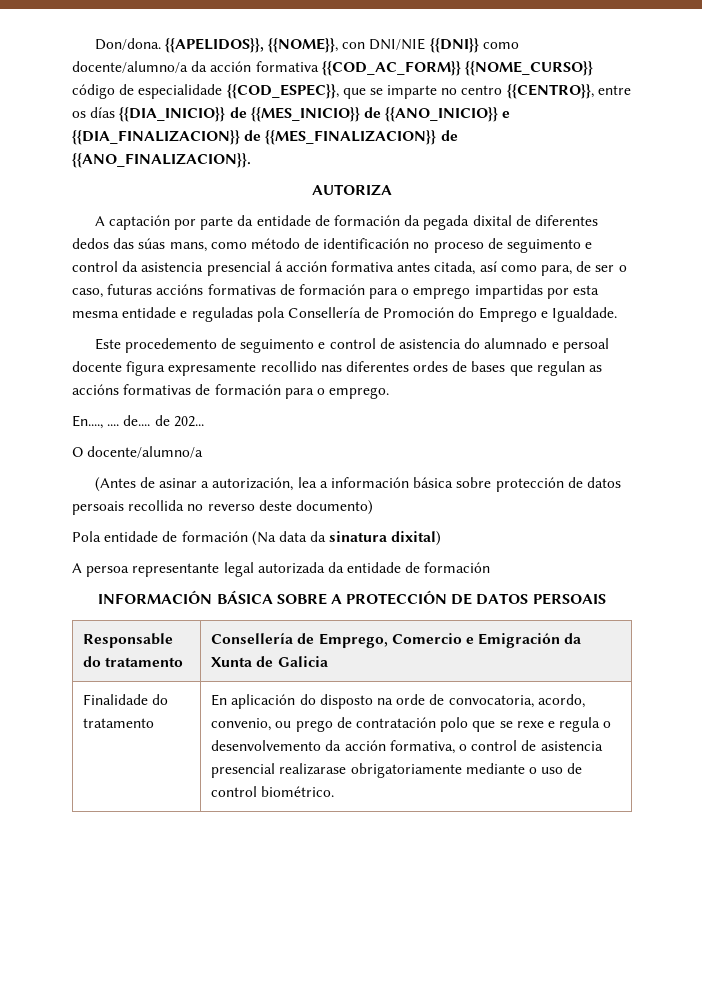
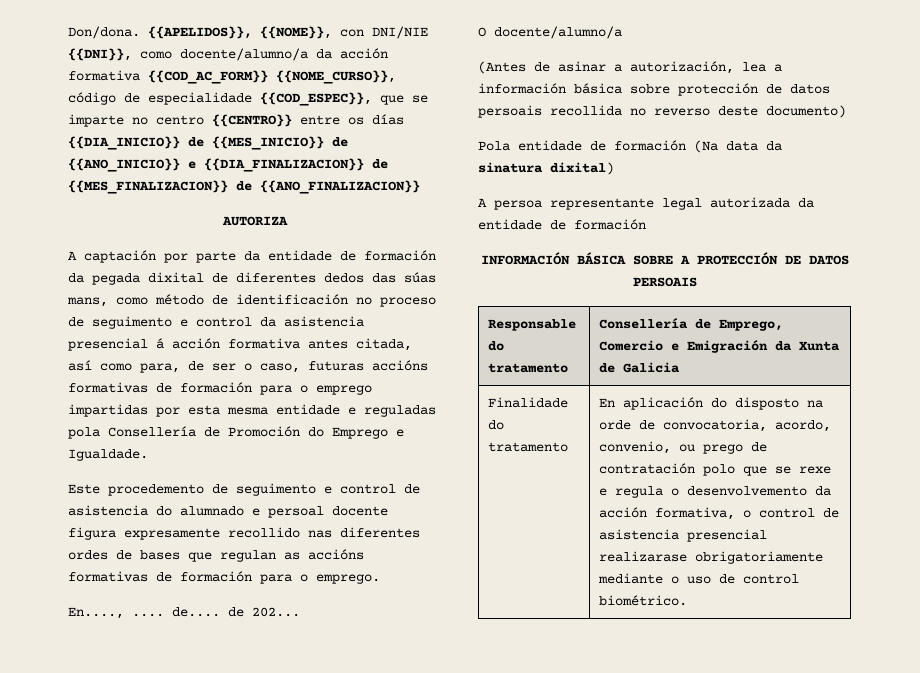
- {{APELIDOS}}, {{NOME}}, con DNI/NIE {{DNI}} como docente/alumno/a da acción formativa {{COD_AC_FORM}} {{NOME_CURSO}} código de especialidade {{COD_ESPEC}}, que se imparte no centro {{CENTRO}}, entre os días {{DIA_INICIO}} de {{MES_INICIO}} de {{ANO_INICIO}} e {{DIA_FINALIZACION}} de {{MES_FINALIZACION}} de {{ANO_FINALIZACION}}.
+ {{APELIDOS}}, {{NOME}}, con DNI/NIE {{DNI}}, como docente/alumno/a da acción formativa {{COD_AC_FORM}} {{NOME_CURSO}}, código de especialidade {{COD_ESPEC}}, que se imparte no centro {{CENTRO}} entre os días {{DIA_INICIO}} de {{MES_INICIO}} de {{ANO_INICIO}} e {{DIA_FINALIZACION}} de {{MES_FINALIZACION}} de {{ANO_FINALIZACION}}

